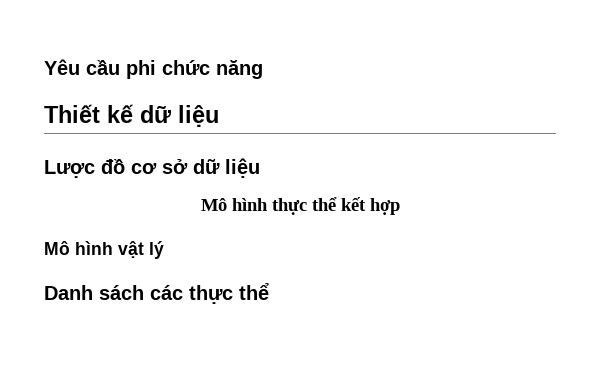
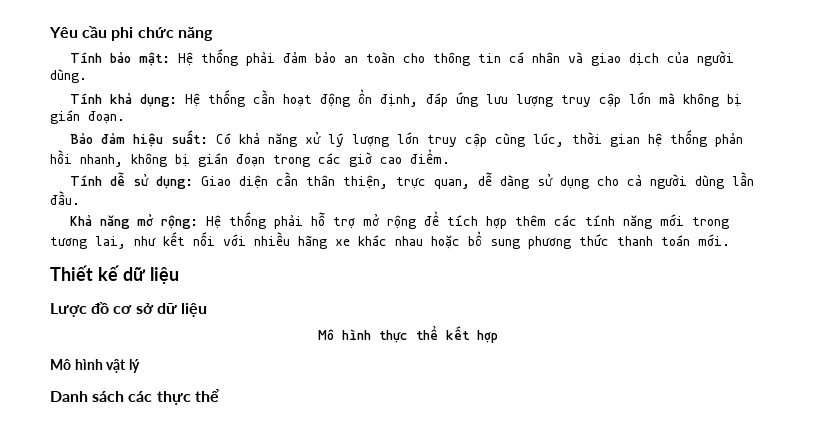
+ Tính bảo mật: Hệ thống phải đảm bảo an toàn cho thông tin cá nhân và giao dịch của người dùng.
+ Tính khả dụng: Hệ thống cần hoạt động ổn định, đáp ứng lưu lượng truy cập lớn mà không bị gián đoạn.
+ Bảo đảm hiệu suất: Có khả năng xử lý lượng lớn truy cập cùng lúc, thời gian hệ thống phản hồi nhanh, không bị gián đoạn trong các giờ cao điểm.
+ Tính dễ sử dụng: Giao diện cần thân thiện, trực quan, dễ dàng sử dụng cho cả người dùng lần đầu.
+ Khả năng mở rộng: Hệ thống phải hỗ trợ mở rộng để tích hợp thêm các tính năng mới trong tương lai, như kết nối với nhiều hãng xe khác nhau hoặc bổ sung phương thức thanh toán mới.

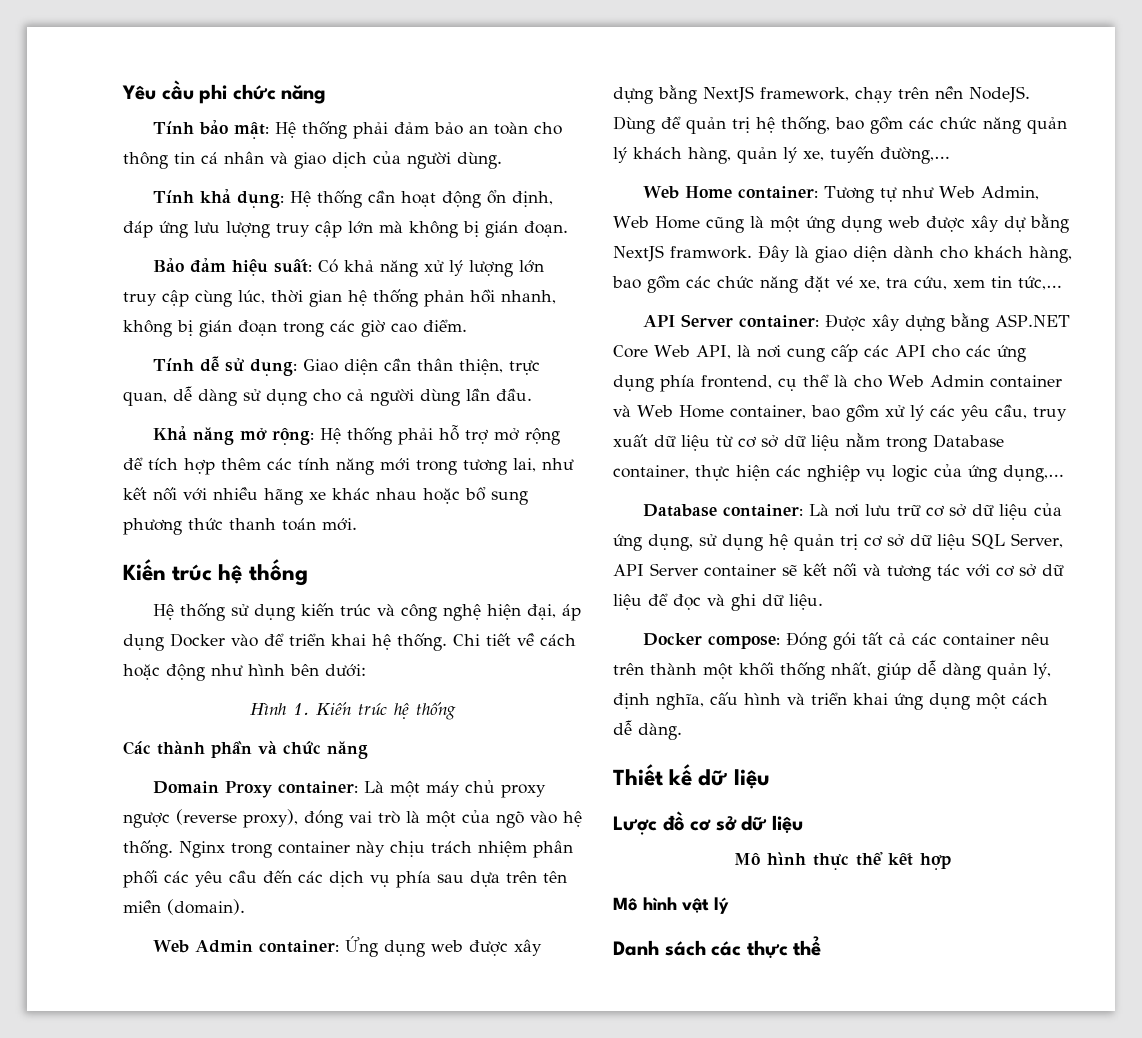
  Khả năng mở rộng: Hệ thống phải hỗ trợ mở rộng để tích hợp thêm các tính năng mới trong tương lai, như kết nối với nhiều hãng xe khác nhau hoặc bổ sung phương thức thanh toán mới.
+ Kiến trúc hệ thống
+ Hệ thống sử dụng kiến trúc và công nghệ hiện đại, áp dụng Docker vào để triển khai hệ thống. Chi tiết về cách hoặc động như hình bên dưới:
+ Hình 1. Kiến trúc hệ thống
+ Các thành phần và chức năng
+ Domain Proxy container: Là một máy chủ proxy ngược (reverse proxy), đóng vai trò là một của ngõ vào hệ thống. Nginx trong container này chịu trách nhiệm phân phối các yêu cầu đến các dịch vụ phía sau dựa trên tên miền (domain).
+ Web Admin container: Ứng dụng web được xây dựng bằng NextJS framework, chạy trên nền NodeJS. Dùng để quản trị hệ thống, bao gồm các chức năng quản lý khách hàng, quản lý xe, tuyến đường,…
+ Web Home container: Tương tự như Web Admin, Web Home cũng là một ứng dụng web được xây dự bằng NextJS framwork. Đây là giao diện dành cho khách hàng, bao gồm các chức năng đặt vé xe, tra cứu, xem tin tức,…
+ API Server container: Được xây dựng bằng ASP.NET Core Web API, là nơi cung cấp các API cho các ứng dụng phía frontend, cụ thể là cho Web Admin container và Web Home container, bao gồm xử lý các yêu cầu, truy xuất dữ liệu từ cơ sở dữ liệu nằm trong Database container, thực hiện các nghiệp vụ logic của ứng dụng,…
+ Database container: Là nơi lưu trữ cơ sở dữ liệu của ứng dụng, sử dụng hệ quản trị cơ sở dữ liệu SQL Server, API Server container sẽ kết nối và tương tác với cơ sở dữ liệu để đọc và ghi dữ liệu.
+ Docker compose: Đóng gói tất cả các container nêu trên thành một khối thống nhất, giúp dễ dàng quản lý, định nghĩa, cấu hình và triển khai ứng dụng một cách dễ dàng.

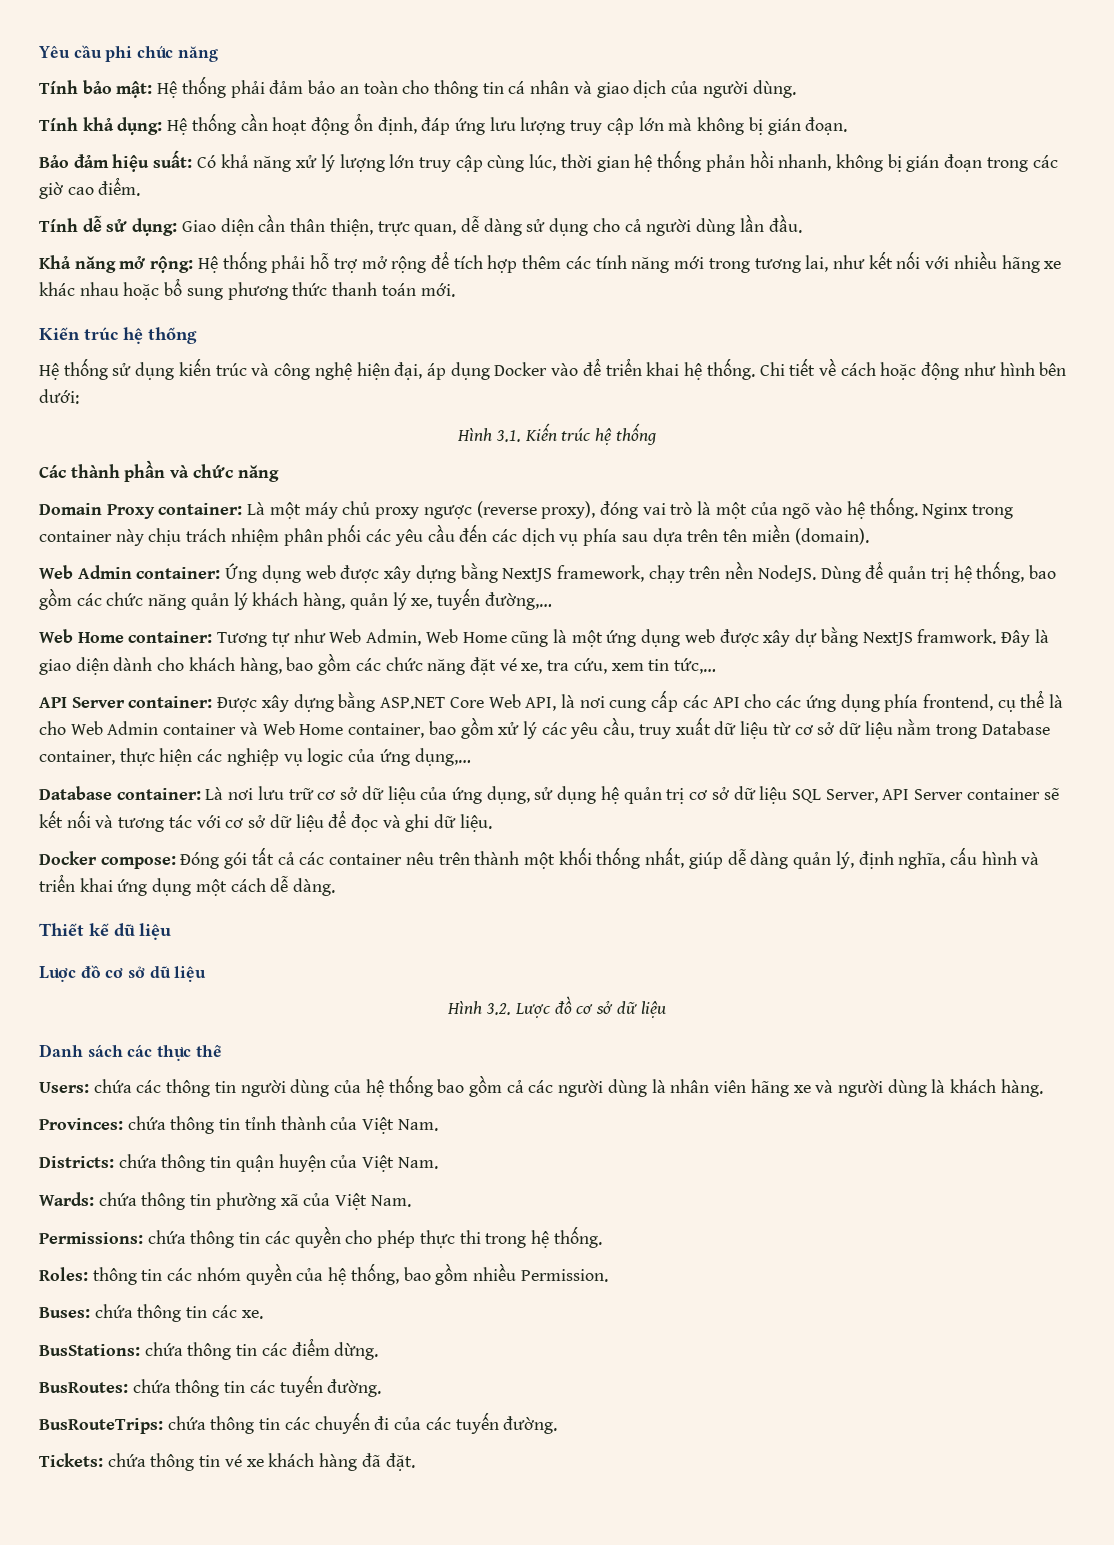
- Hình 1. Kiến trúc hệ thống
+ Hình 3.1. Kiến trúc hệ thống
- Mô hình thực thể kết hợp
- Mô hình vật lý
+ Hình 3.2. Lược đồ cơ sở dữ liệu
+ Users: chứa các thông tin người dùng của hệ thống bao gồm cả các người dùng là nhân viên hãng xe và người dùng là khách hàng.
+ Provinces: chứa thông tin tỉnh thành của Việt Nam.
+ Districts: chứa thông tin quận huyện của Việt Nam.
+ Wards: chứa thông tin phường xã của Việt Nam.
+ Permissions: chứa thông tin các quyền cho phép thực thi trong hệ thống.
+ Roles: thông tin các nhóm quyền của hệ thống, bao gồm nhiều Permission.
+ Buses: chứa thông tin các xe.
+ BusStations: chứa thông tin các điểm dừng.
+ BusRoutes: chứa thông tin các tuyến đường.
+ BusRouteTrips: chứa thông tin các chuyến đi của các tuyến đường.
+ Tickets: chứa thông tin vé xe khách hàng đã đặt.

